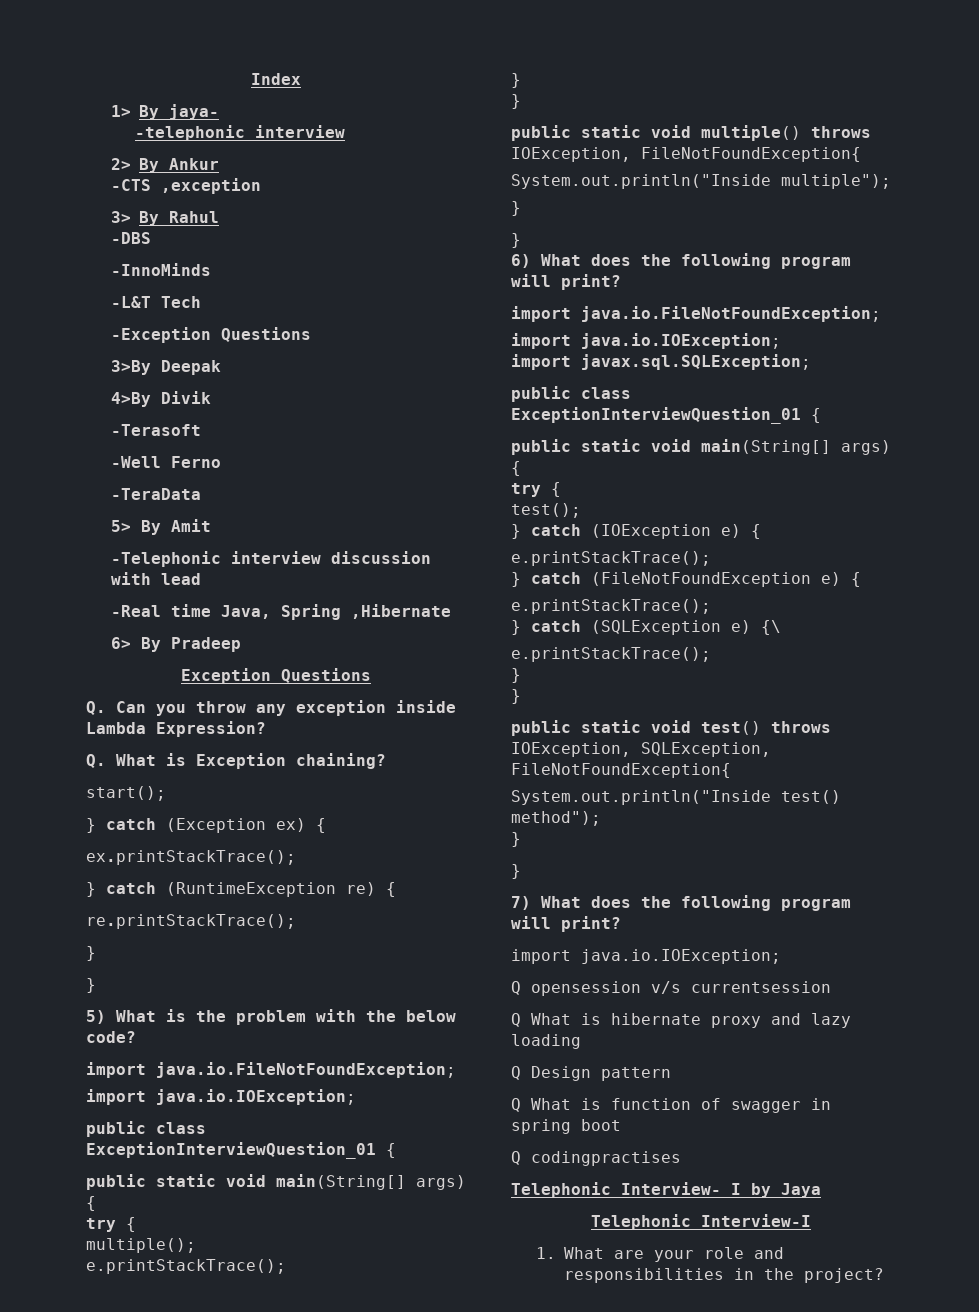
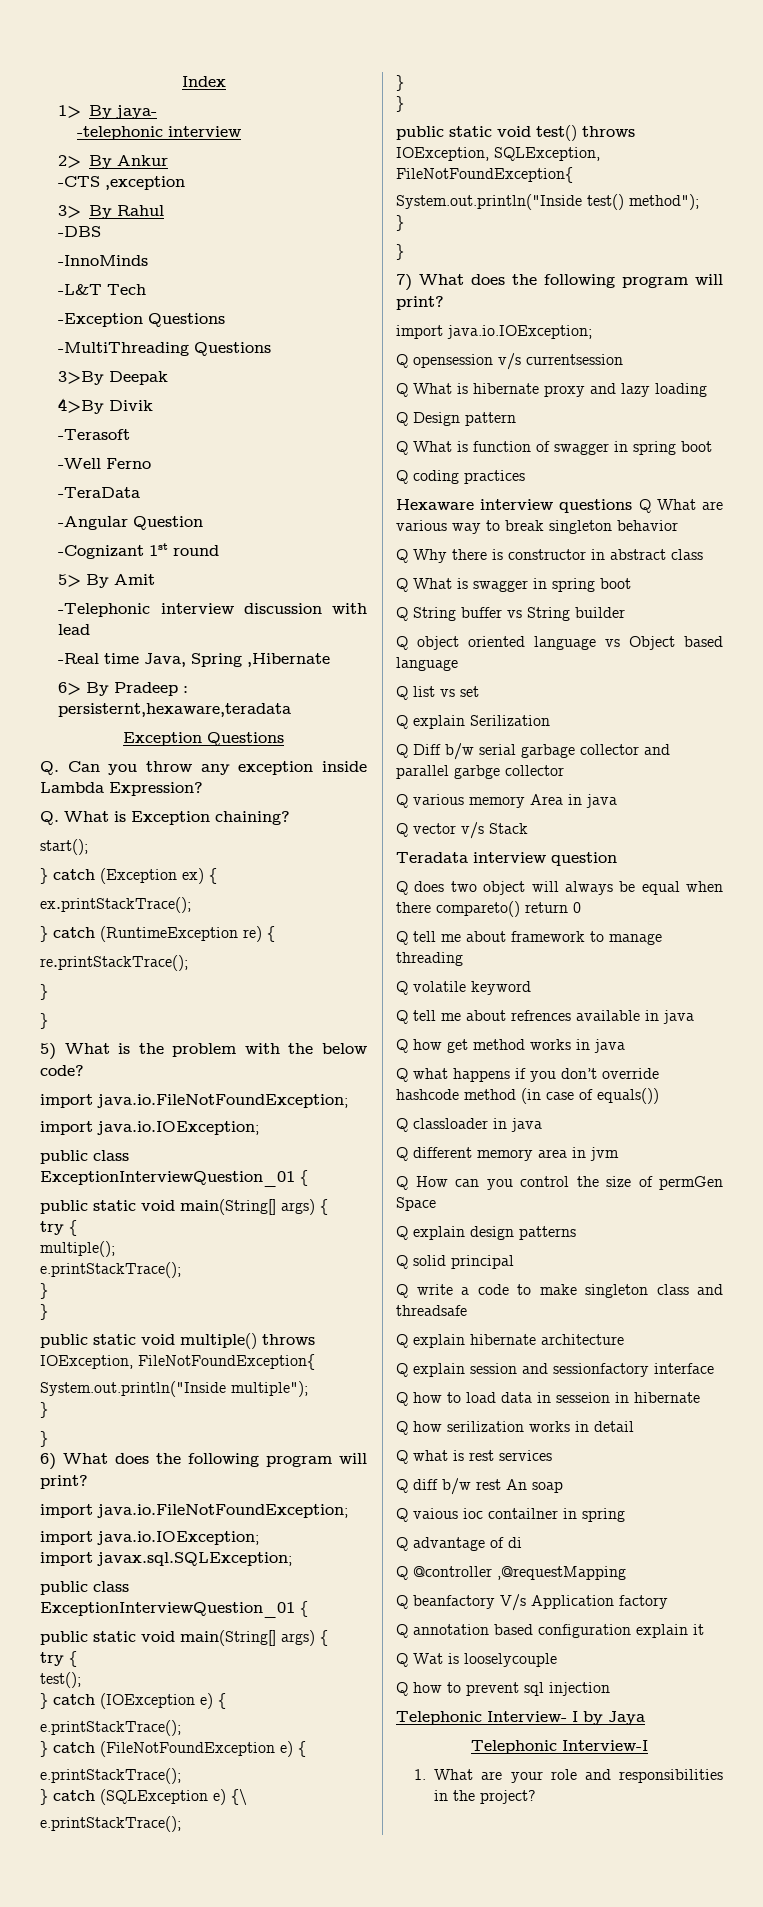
+ -MultiThreading Questions
+ -Angular Question
+ -Cognizant 1st round
- 6> By Pradeep
+ 6> By Pradeep : persisternt,hexaware,teradata
- Q codingpractises
+ Q coding practices
+ Hexaware interview questions Q What are various way to break singleton behavior
+ Q Why there is constructor in abstract class
+ Q What is swagger in spring boot
+ Q String buffer vs String builder
+ Q object oriented language vs Object based language
+ Q list vs set
+ Q explain Serilization
+ Q Diff b/w serial garbage collector and parallel garbge collector
+ Q various memory Area in java
+ Q vector v/s Stack
+ Teradata interview question
+ Q does two object will always be equal when there compareto() return 0
+ Q tell me about framework to manage threading
+ Q volatile keyword
+ Q tell me about refrences available in java
+ Q how get method works in java
+ Q what happens if you don’t override hashcode method (in case of equals())
+ Q classloader in java
+ Q different memory area in jvm
+ Q How can you control the size of permGen Space
+ Q explain design patterns
+ Q solid principal
+ Q write a code to make singleton class and threadsafe
+ Q explain hibernate architecture
+ Q explain session and sessionfactory interface
+ Q how to load data in sesseion in hibernate
+ Q how serilization works in detail
+ Q what is rest services
+ Q diff b/w rest An soap
+ Q vaious ioc contailner in spring
+ Q advantage of di
+ Q @controller ,@requestMapping
+ Q beanfactory V/s Application factory
+ Q annotation based configuration explain it
+ Q Wat is looselycouple
+ Q how to prevent sql injection

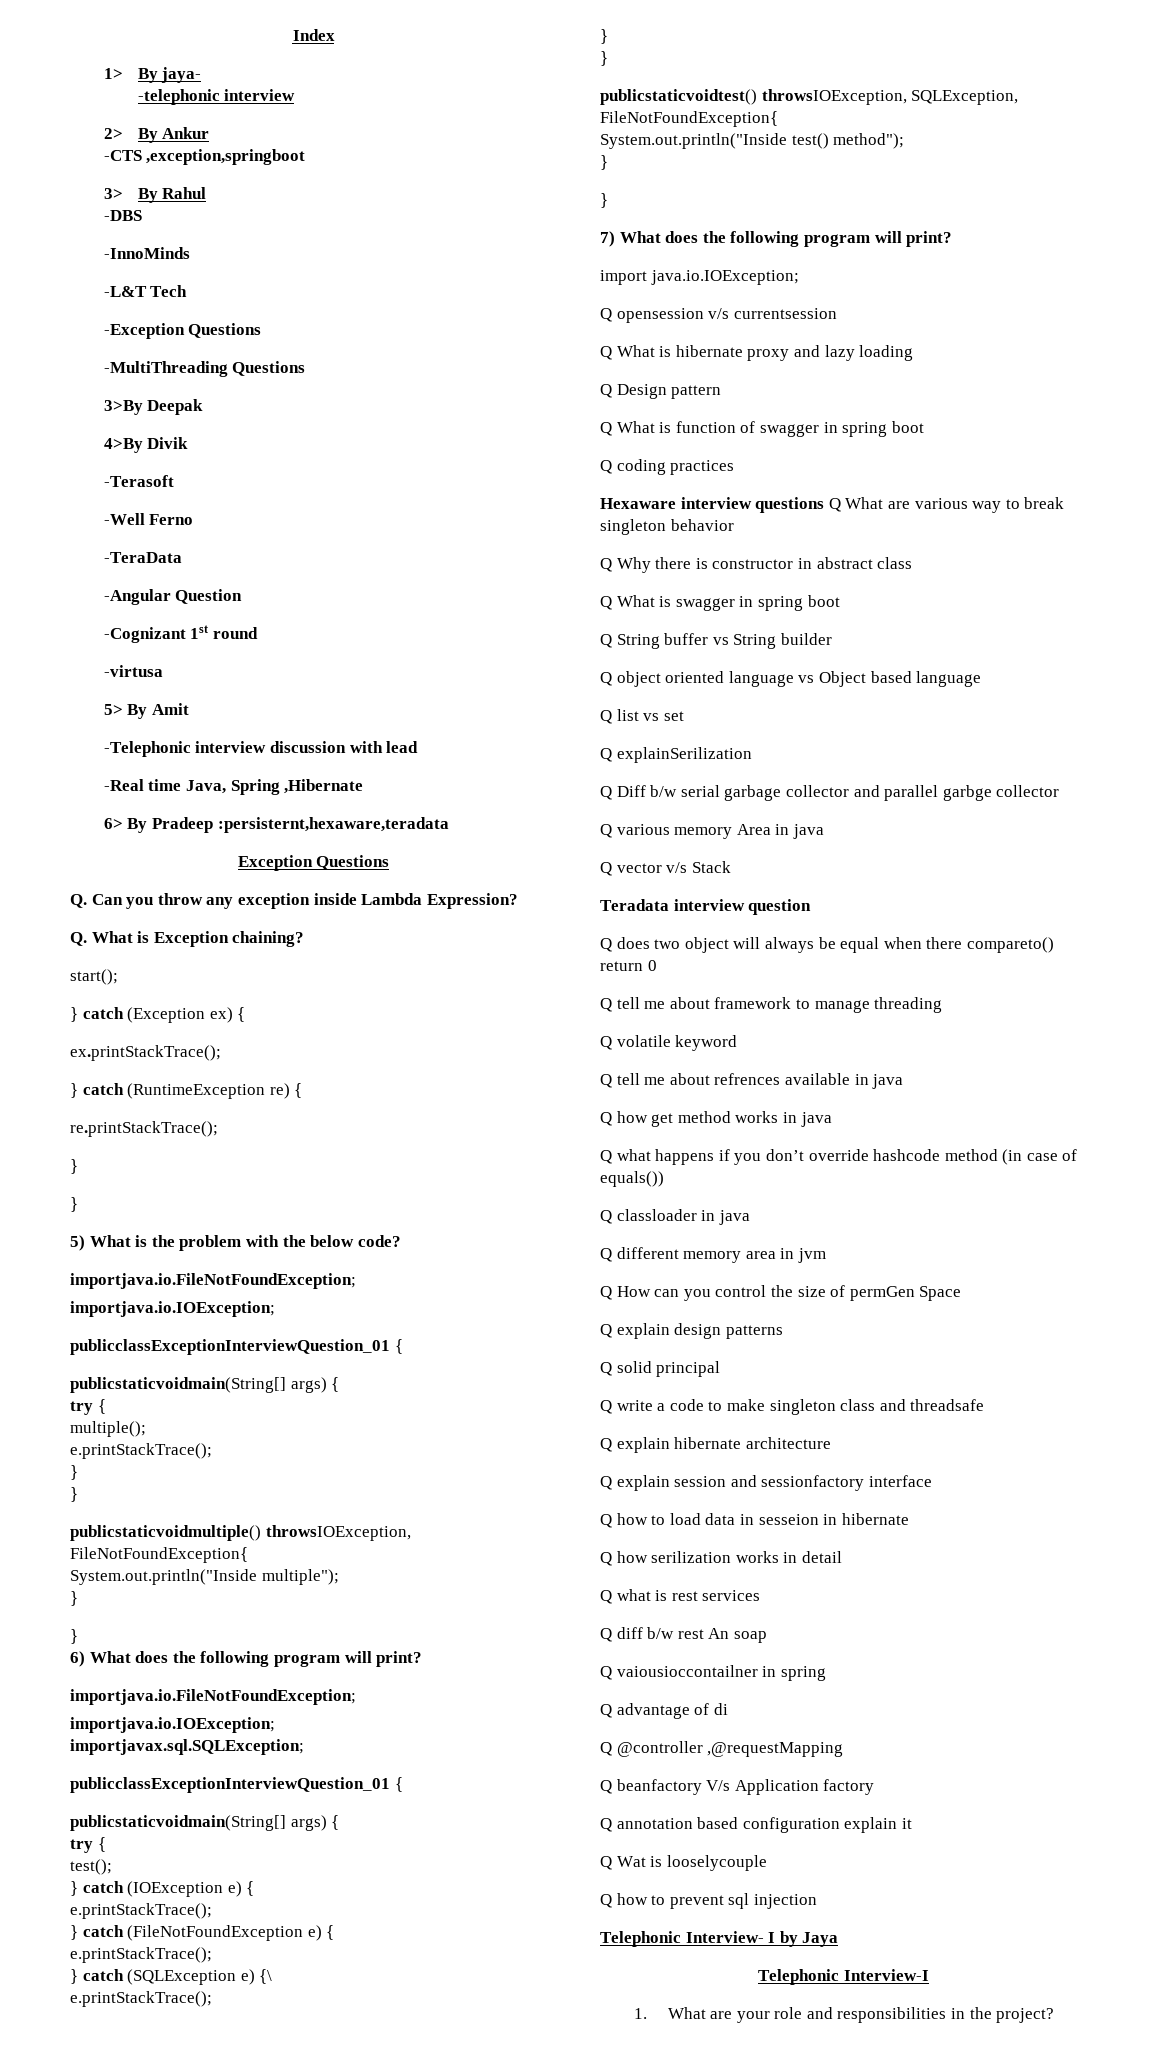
- -CTS ,exception
+ -CTS ,exception,springboot
+ -virtusa
- 6> By Pradeep : persisternt,hexaware,teradata
+ 6> By Pradeep :persisternt,hexaware,teradata
  5) What is the problem with the below code?
- import java.io.FileNotFoundException;
- import java.io.IOException;
- public class ExceptionInterviewQuestion_01 {
- public static void main(String[] args) {
+ importjava.io.FileNotFoundException;
+ importjava.io.IOException;
+ publicclassExceptionInterviewQuestion_01 {
+ publicstaticvoidmain(String[] args) {
- public static void multiple() throws IOException, FileNotFoundException{
+ publicstaticvoidmultiple() throwsIOException, FileNotFoundException{
  6) What does the following program will print?
- import java.io.FileNotFoundException;
- import java.io.IOException;
- import javax.sql.SQLException;
- public class ExceptionInterviewQuestion_01 {
- public static void main(String[] args) {
+ importjava.io.FileNotFoundException;
+ importjava.io.IOException;
+ importjavax.sql.SQLException;
+ publicclassExceptionInterviewQuestion_01 {
+ publicstaticvoidmain(String[] args) {
- public static void test() throws IOException, SQLException, FileNotFoundException{
+ publicstaticvoidtest() throwsIOException, SQLException, FileNotFoundException{
- Q explain Serilization
+ Q explainSerilization
- Q vaious ioc contailner in spring
+ Q vaiousioccontailner in spring

